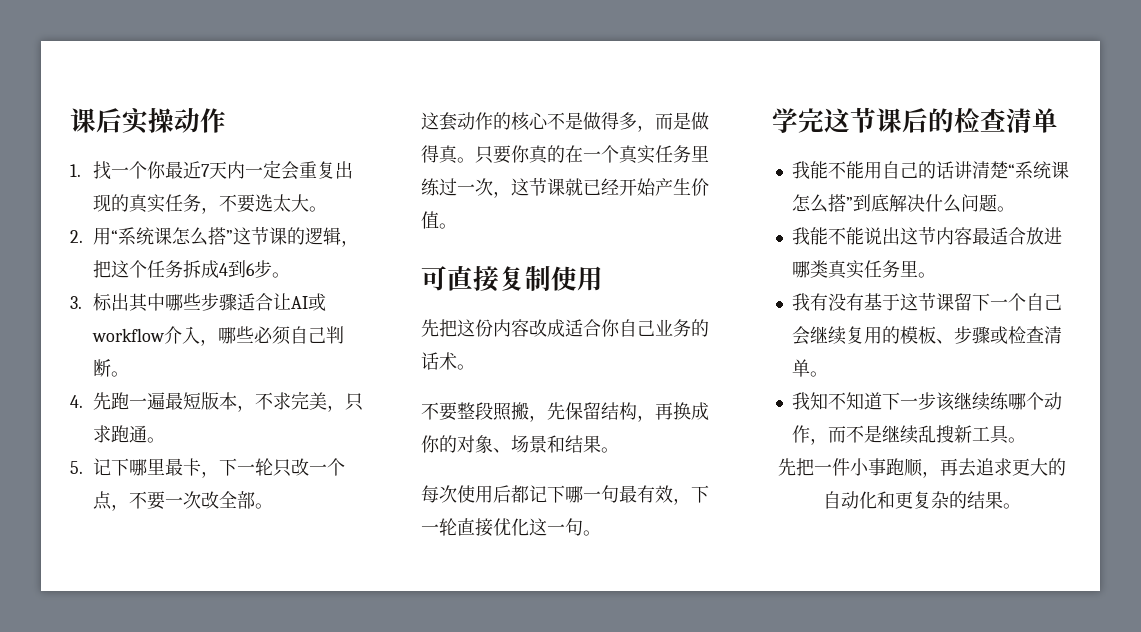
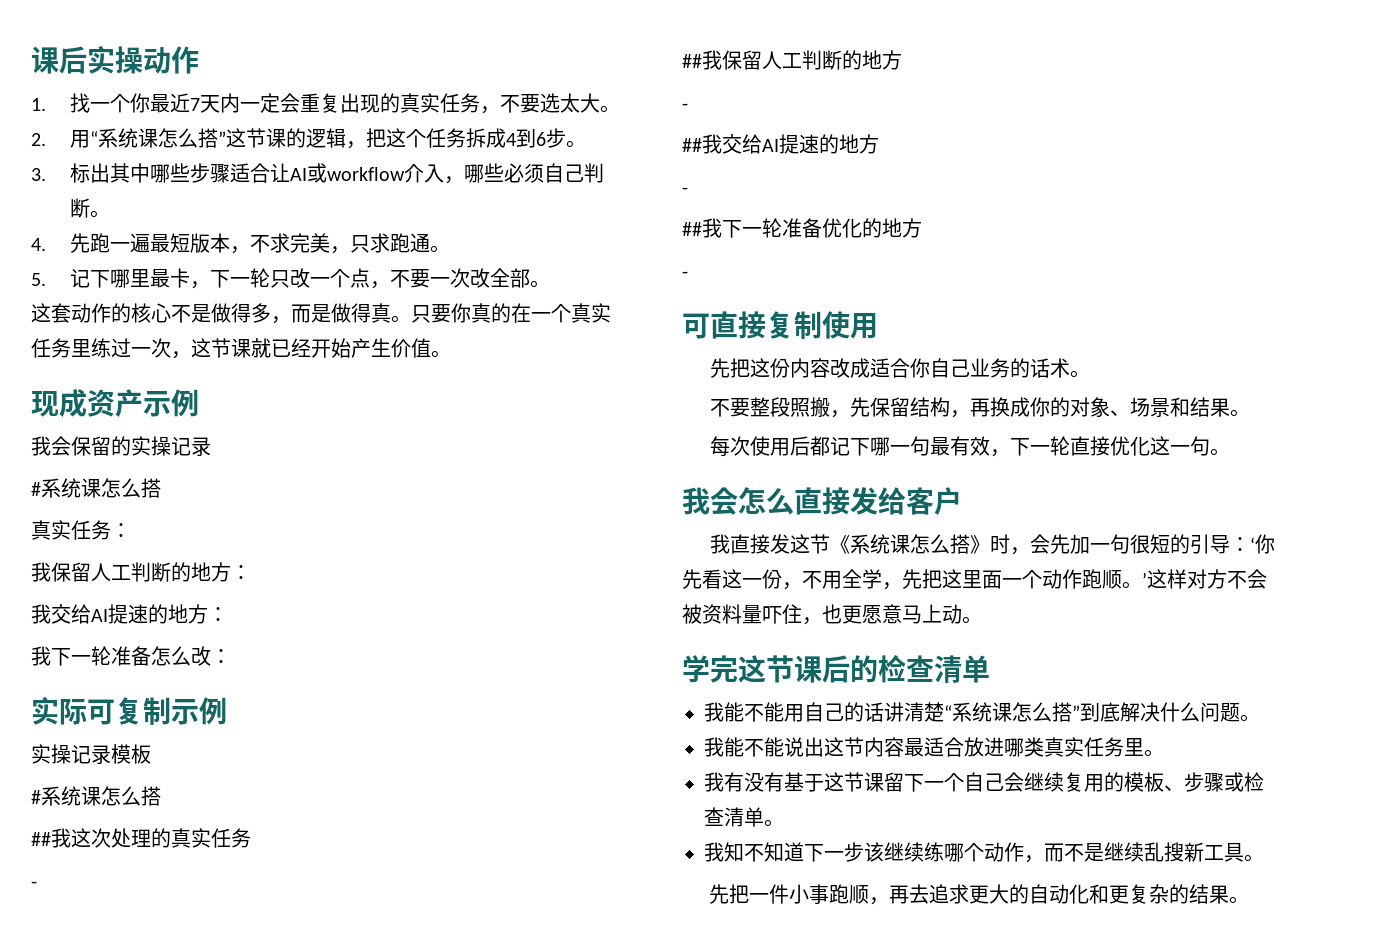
+ 现成资产示例
+ 我会保留的实操记录
+ #系统课怎么搭
+ 真实任务：
+ 我保留人工判断的地方：
+ 我交给AI提速的地方：
+ 我下一轮准备怎么改：
+ 实际可复制示例
+ 实操记录模板
+ #系统课怎么搭
+ ##我这次处理的真实任务
+ -
+ ##我保留人工判断的地方
+ -
+ ##我交给AI提速的地方
+ -
+ ##我下一轮准备优化的地方
+ -
+ 我会怎么直接发给客户
+ 我直接发这节《系统课怎么搭》时，会先加一句很短的引导：‘你先看这一份，不用全学，先把这里面一个动作跑顺。’这样对方不会被资料量吓住，也更愿意马上动。

